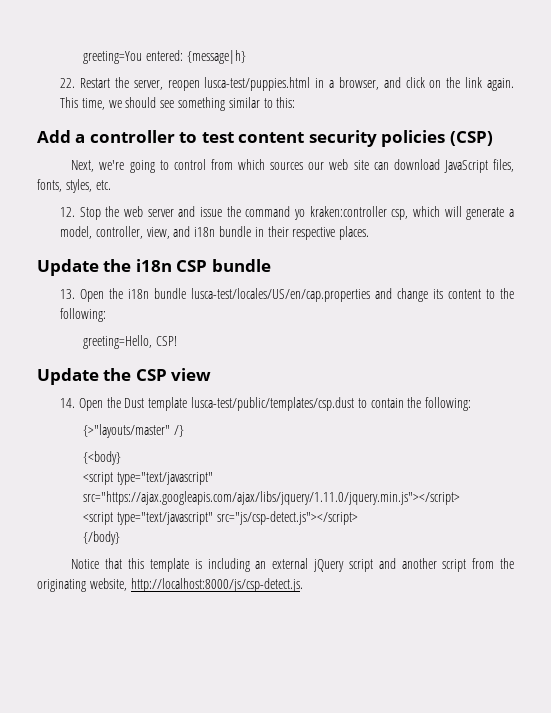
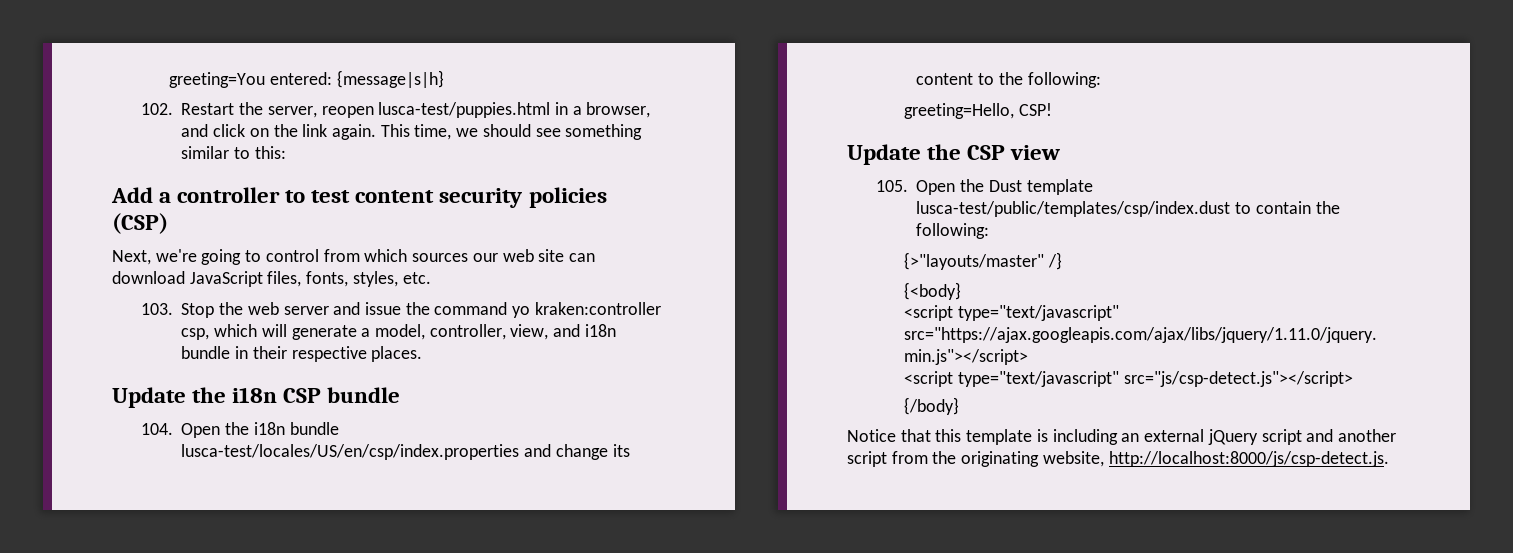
- greeting=You entered: {message|h}
- 22. Restart the server, reopen lusca-test/puppies.html in a browser, and click on the link again.
+ greeting=You entered: {message|s|h}
+ 102. Restart the server, reopen lusca-test/puppies.html in a browser, and click on the link again.
- 12. Stop the web server and issue the command yo kraken:controller csp, which will generate a model, controller, view, and i18n bundle in their respective places.
+ 103. Stop the web server and issue the command yo kraken:controller csp, which will generate a model, controller, view, and i18n bundle in their respective places.
- 13. Open the i18n bundle lusca-test/locales/US/en/cap.properties and change its content to the following:
+ 104. Open the i18n bundle lusca-test/locales/US/en/csp/index.properties and change its content to the following:
- 14. Open the Dust template lusca-test/public/templates/csp.dust to contain the following:
+ 105. Open the Dust template lusca-test/public/templates/csp/index.dust to contain the following:

